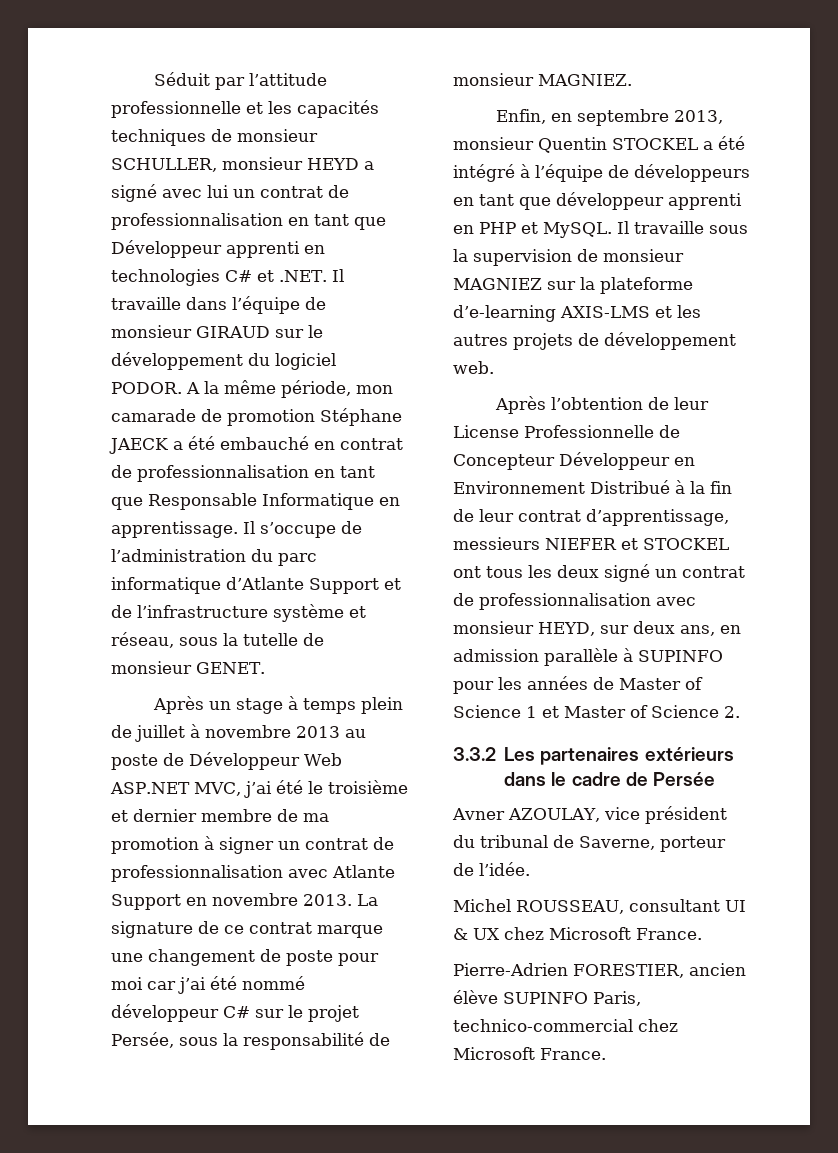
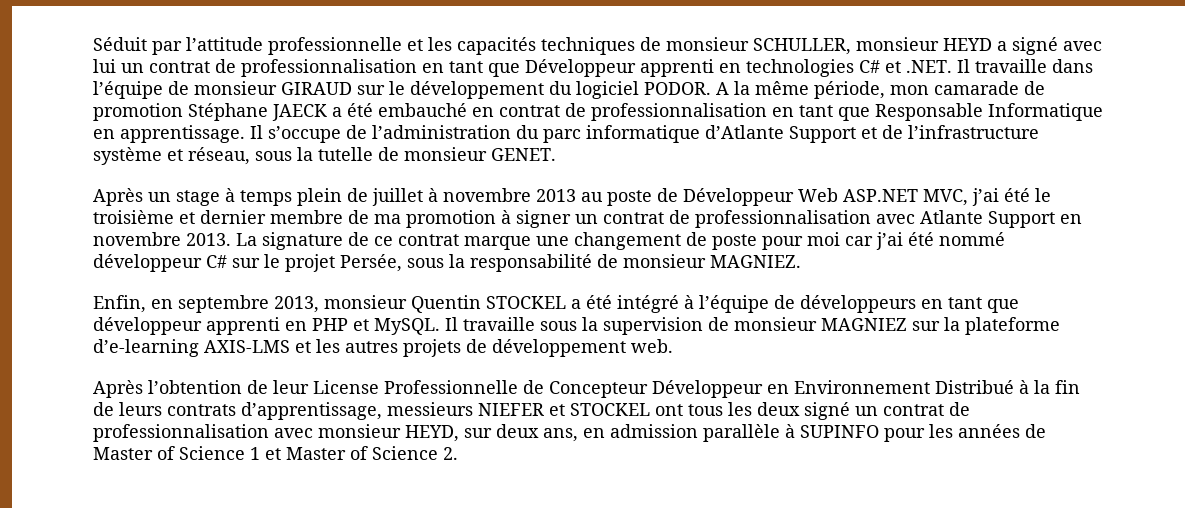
- Après l’obtention de leur License Professionnelle de Concepteur Développeur en Environnement Distribué à la fin de leur contrat d’apprentissage, messieurs NIEFER et STOCKEL ont tous les deux signé un contrat de professionnalisation avec monsieur HEYD, sur deux ans, en admission parallèle à SUPINFO pour les années de Master of Science 1 et Master of Science 2.
+ Après l’obtention de leur License Professionnelle de Concepteur Développeur en Environnement Distribué à la fin de leurs contrats d’apprentissage, messieurs NIEFER et STOCKEL ont tous les deux signé un contrat de professionnalisation avec monsieur HEYD, sur deux ans, en admission parallèle à SUPINFO pour les années de Master of Science 1 et Master of Science 2.
- 3.3.2 Les partenaires extérieurs dans le cadre de Persée
- Avner AZOULAY, vice président du tribunal de Saverne, porteur de l’idée.
- Michel ROUSSEAU, consultant UI & UX chez Microsoft France.
- Pierre-Adrien FORESTIER, ancien élève SUPINFO Paris, technico-commercial chez Microsoft France.

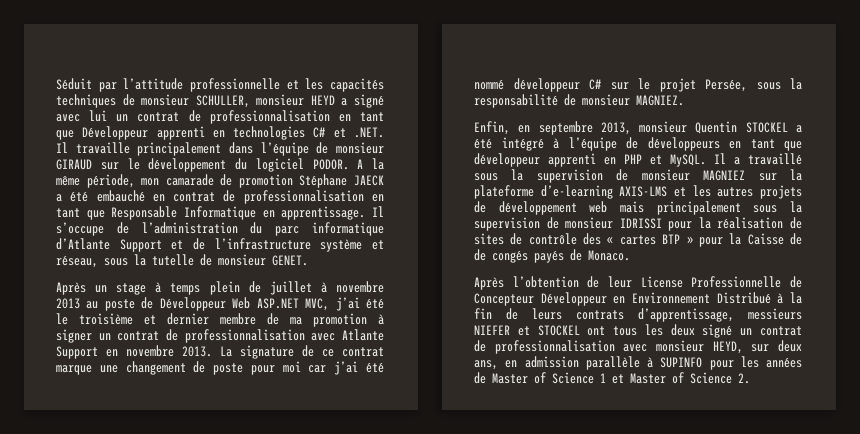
- Séduit par l’attitude professionnelle et les capacités techniques de monsieur SCHULLER, monsieur HEYD a signé avec lui un contrat de professionnalisation en tant que Développeur apprenti en technologies C# et .NET. Il travaille dans l’équipe de monsieur GIRAUD sur le développement du logiciel PODOR.
+ Séduit par l’attitude professionnelle et les capacités techniques de monsieur SCHULLER, monsieur HEYD a signé avec lui un contrat de professionnalisation en tant que Développeur apprenti en technologies C# et .NET. Il travaille principalement dans l’équipe de monsieur GIRAUD sur le développement du logiciel PODOR.
- Il travaille sous la supervision de monsieur MAGNIEZ sur la plateforme d’e-learning AXIS-LMS et les autres projets de développement web.
+ Il a travaillé sous la supervision de monsieur MAGNIEZ sur la plateforme d’e-learning AXIS-LMS et les autres projets de développement web mais principalement sous la supervision de monsieur IDRISSI pour la réalisation de sites de contrôle des « cartes BTP » pour la Caisse de de congés payés de Monaco.

